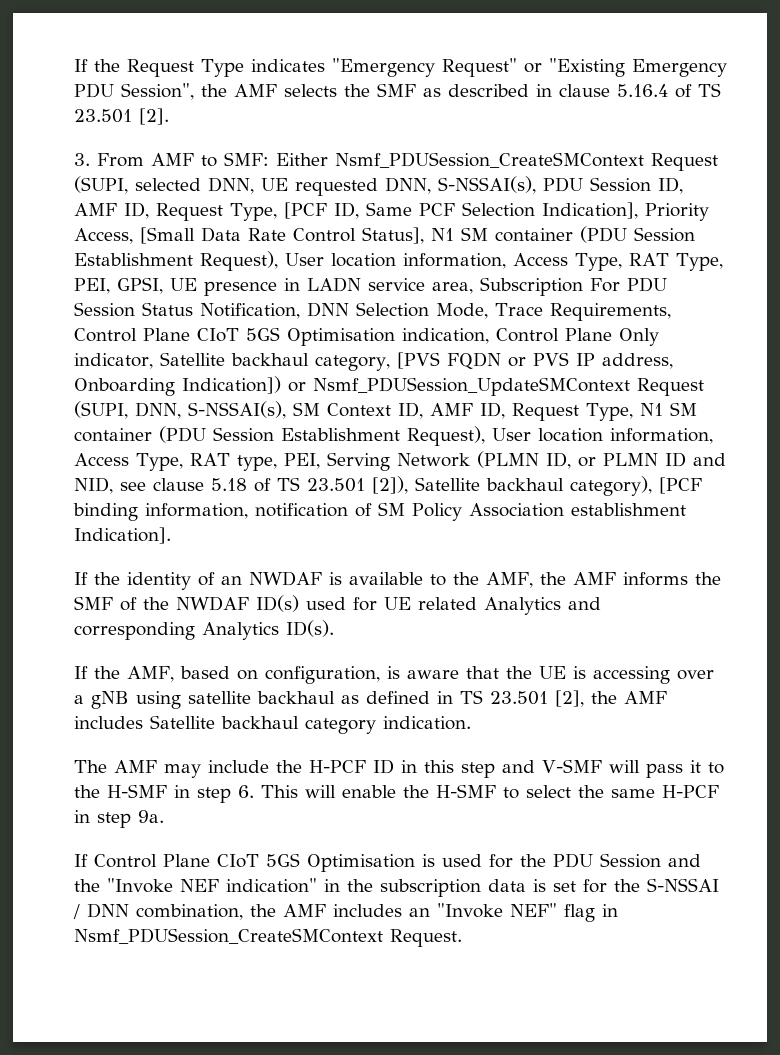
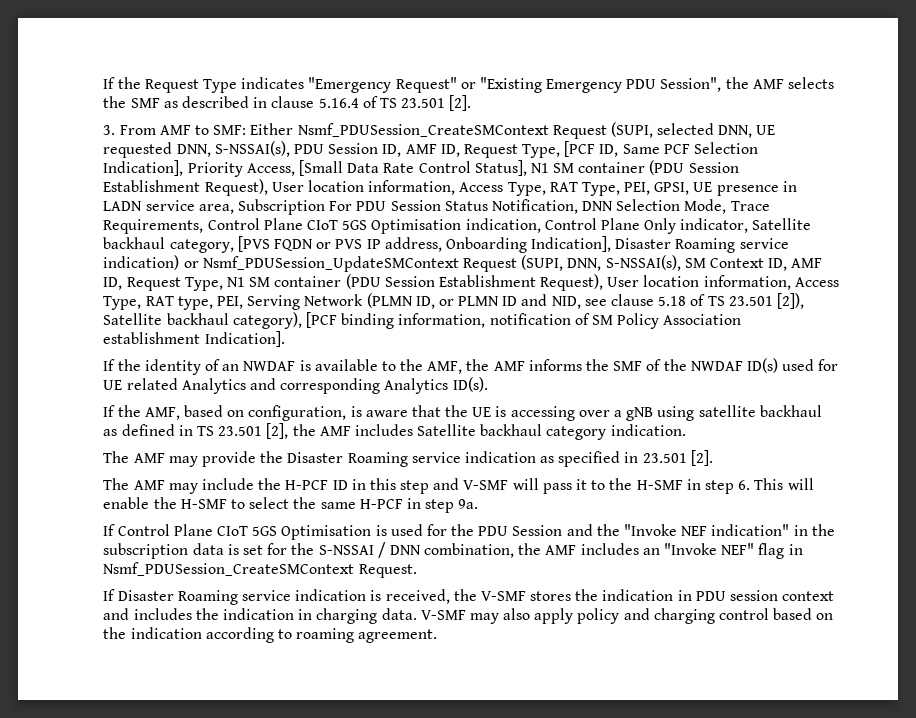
- Either Nsmf_PDUSession_CreateSMContext Request (SUPI, selected DNN, UE requested DNN, S-NSSAI(s), PDU Session ID, AMF ID, Request Type, [PCF ID, Same PCF Selection Indication], Priority Access, [Small Data Rate Control Status], N1 SM container (PDU Session Establishment Request), User location information, Access Type, RAT Type, PEI, GPSI, UE presence in LADN service area, Subscription For PDU Session Status Notification, DNN Selection Mode, Trace Requirements, Control Plane CIoT 5GS Optimisation indication, Control Plane Only indicator, Satellite backhaul category, [PVS FQDN or PVS IP address, Onboarding Indication]) or Nsmf_PDUSession_UpdateSMContext Request (SUPI, DNN, S-NSSAI(s), SM Context ID, AMF ID, Request Type, N1 SM container (PDU Session Establishment Request), User location information, Access Type, RAT type, PEI, Serving Network (PLMN ID, or PLMN ID and NID, see clause 5.18 of TS 23.501 [2]), Satellite backhaul category), [PCF binding information, notification of SM Policy Association establishment Indication].
+ Either Nsmf_PDUSession_CreateSMContext Request (SUPI, selected DNN, UE requested DNN, S-NSSAI(s), PDU Session ID, AMF ID, Request Type, [PCF ID, Same PCF Selection Indication], Priority Access, [Small Data Rate Control Status], N1 SM container (PDU Session Establishment Request), User location information, Access Type, RAT Type, PEI, GPSI, UE presence in LADN service area, Subscription For PDU Session Status Notification, DNN Selection Mode, Trace Requirements, Control Plane CIoT 5GS Optimisation indication, Control Plane Only indicator, Satellite backhaul category, [PVS FQDN or PVS IP address, Onboarding Indication], Disaster Roaming service indication) or Nsmf_PDUSession_UpdateSMContext Request (SUPI, DNN, S-NSSAI(s), SM Context ID, AMF ID, Request Type, N1 SM container (PDU Session Establishment Request), User location information, Access Type, RAT type, PEI, Serving Network (PLMN ID, or PLMN ID and NID, see clause 5.18 of TS 23.501 [2]), Satellite backhaul category), [PCF binding information, notification of SM Policy Association establishment Indication].
+ The AMF may provide the Disaster Roaming service indication as specified in 23.501 [2].
+ If Disaster Roaming service indication is received, the V-SMF stores the indication in PDU session context and includes the indication in charging data. V-SMF may also apply policy and charging control based on the indication according to roaming agreement.

